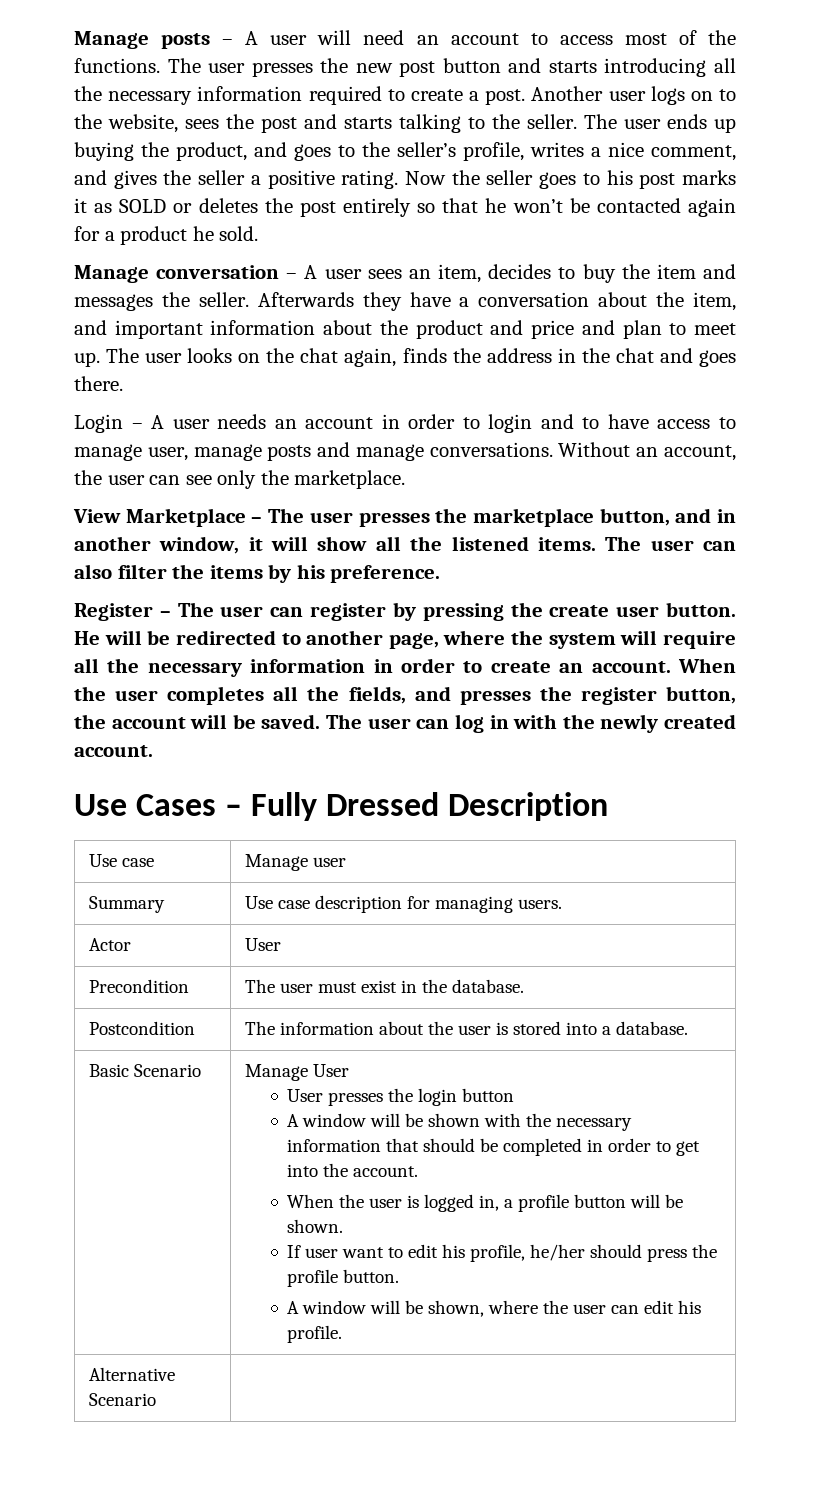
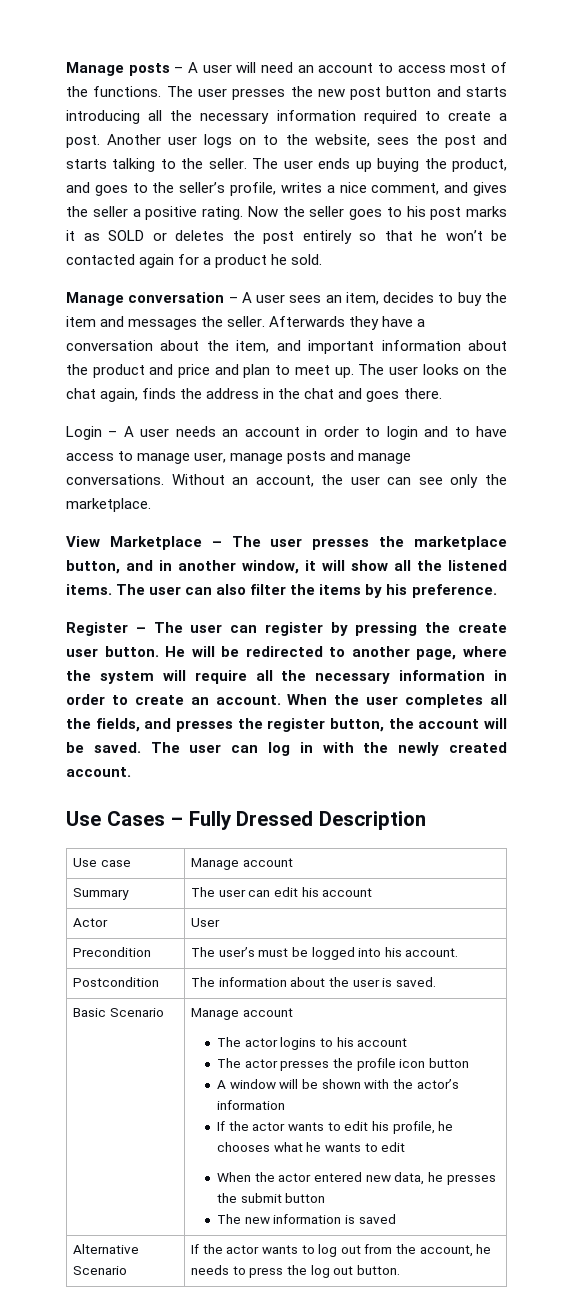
- Use case | Manage user
+ Use case | Manage account
- Summary | Use case description for managing users.
+ Summary | The user can edit his account
  Actor | User
- Precondition | The user must exist in the database.
+ Precondition | The user’s must be logged into his account.
- Postcondition | The information about the user is stored into a database.
+ Postcondition | The information about the user is saved.
- Basic Scenario | Manage User
- User presses the login button
+ Basic Scenario | Manage account
+ The actor logins to his account
+ The actor presses the profile icon button
- A window will be shown with the necessary information that should be completed in order to get into the account.
- When the user is logged in, a profile button will be shown.
- If user want to edit his profile, he/her should press the profile button.
- A window will be shown, where the user can edit his profile.
- Alternative Scenario |
+ A window will be shown with the actor’s information
+ If the actor wants to edit his profile, he chooses what he wants to edit
+ When the actor entered new data, he presses the submit button
+ The new information is saved
+ Alternative Scenario | If the actor wants to log out from the account, he needs to press the log out button.

